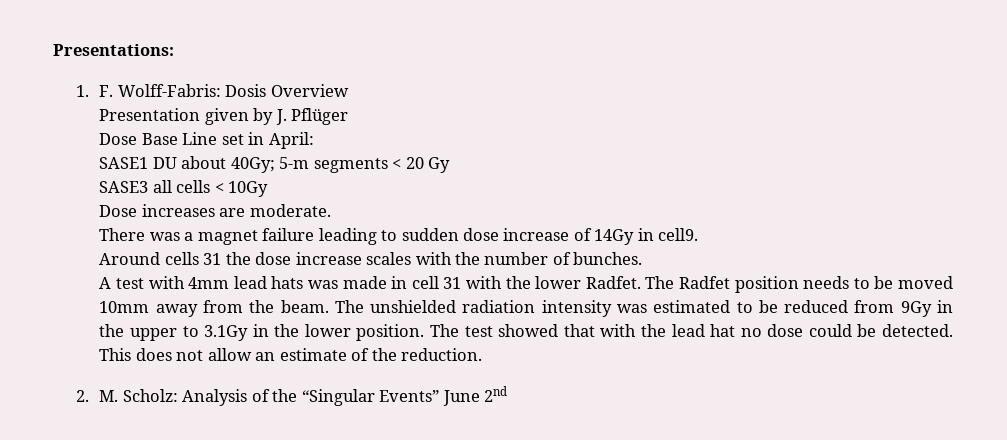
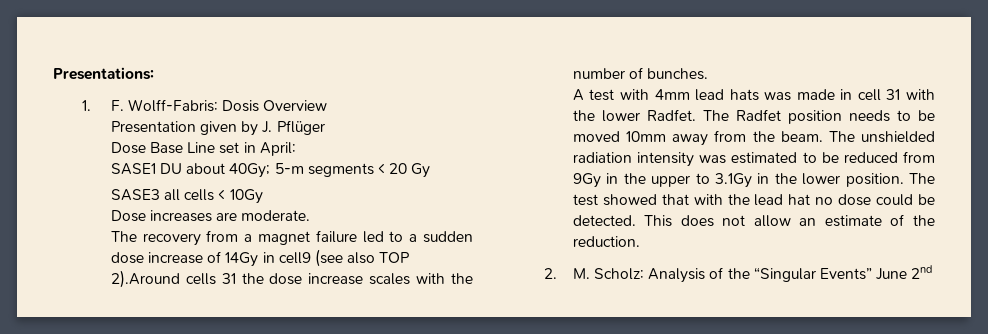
- There was a magnet failure leading to sudden dose increase of 14Gy in cell9.
- Around cells 31 the dose increase scales with the number of bunches.
+ The recovery from a magnet failure led to a sudden dose increase of 14Gy in cell9 (see also TOP 2).Around cells 31 the dose increase scales with the number of bunches.

